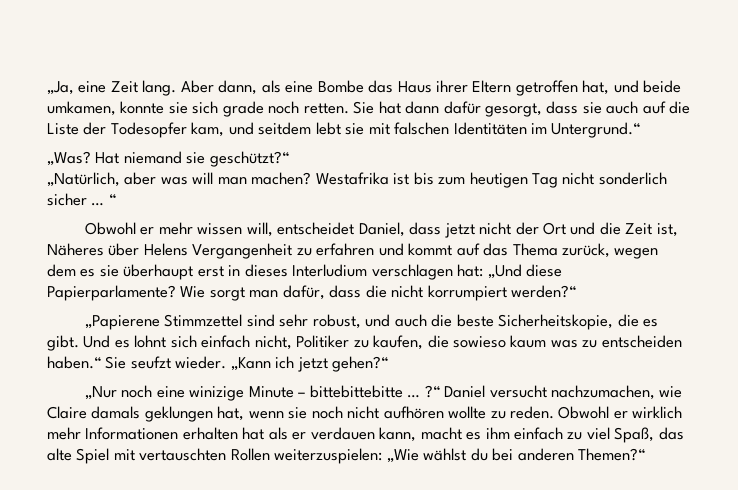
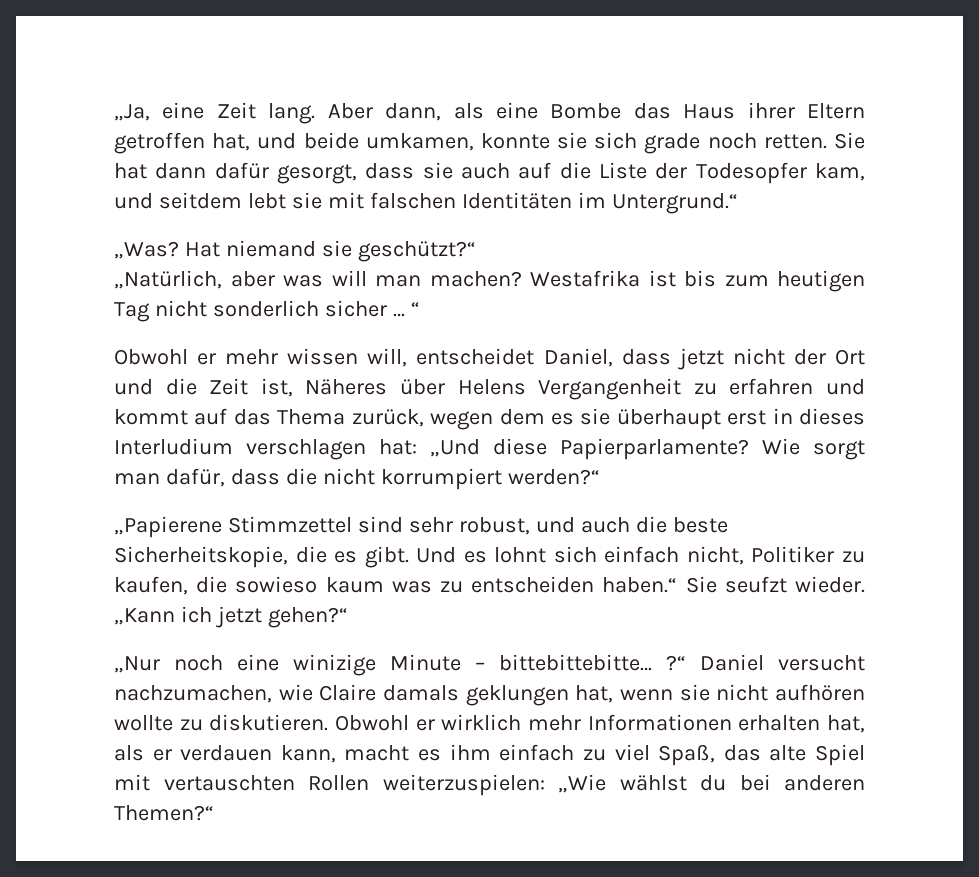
- „Nur noch eine winizige Minute – bittebittebitte …
+ „Nur noch eine winizige Minute – bittebittebitte…
- ?“ Daniel versucht nachzumachen, wie Claire damals geklungen hat, wenn sie noch nicht aufhören wollte zu reden.
+ ?“ Daniel versucht nachzumachen, wie Claire damals geklungen hat, wenn sie nicht aufhören wollte zu diskutieren.
- Obwohl er wirklich mehr Informationen erhalten hat als er verdauen kann, macht es ihm einfach zu viel Spaß, das alte Spiel mit vertauschten Rollen weiterzuspielen: „Wie wählst du bei anderen Themen?“
+ Obwohl er wirklich mehr Informationen erhalten hat, als er verdauen kann, macht es ihm einfach zu viel Spaß, das alte Spiel mit vertauschten Rollen weiterzuspielen: „Wie wählst du bei anderen Themen?“

